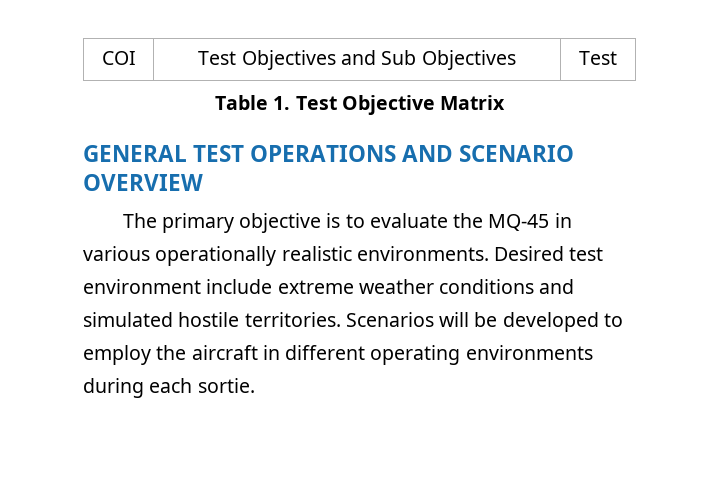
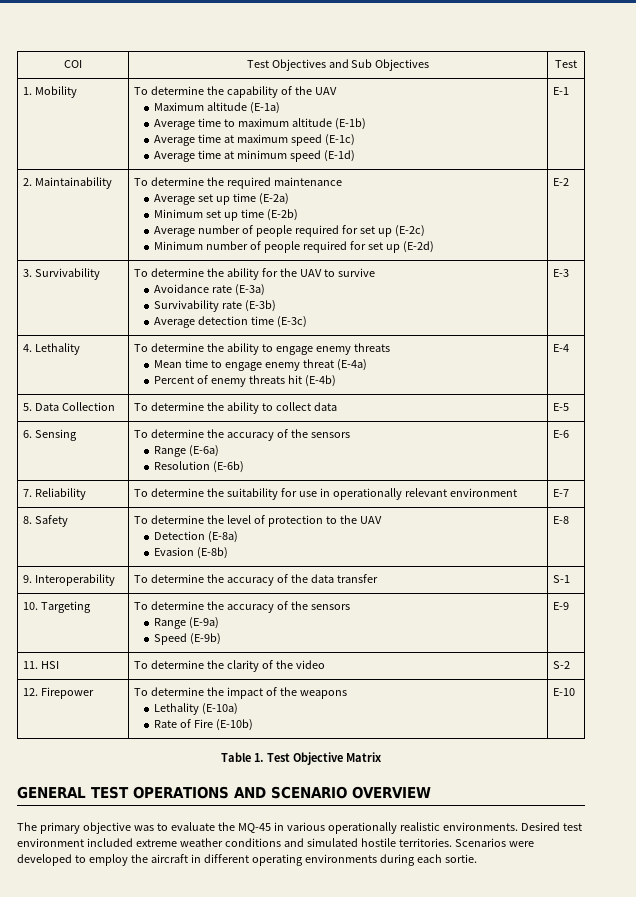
+ 1. Mobility | To determine the capability of the UAV
+ Maximum altitude (E-1a)
+ Average time to maximum altitude (E-1b)
+ Average time at maximum speed (E-1c)
+ Average time at minimum speed (E-1d) | E-1
+ 2. Maintainability | To determine the required maintenance
+ Average set up time (E-2a)
+ Minimum set up time (E-2b)
+ Average number of people required for set up (E-2c)
+ Minimum number of people required for set up (E-2d) | E-2
+ 3. Survivability | To determine the ability for the UAV to survive
+ Avoidance rate (E-3a)
+ Survivability rate (E-3b)
+ Average detection time (E-3c) | E-3
+ 4. Lethality | To determine the ability to engage enemy threats
+ Mean time to engage enemy threat (E-4a)
+ Percent of enemy threats hit (E-4b) | E-4
+ 5. Data Collection | To determine the ability to collect data | E-5
+ 6. Sensing | To determine the accuracy of the sensors
+ Range (E-6a)
+ Resolution (E-6b) | E-6
+ 7. Reliability | To determine the suitability for use in operationally relevant environment | E-7
+ 8. Safety | To determine the level of protection to the UAV
+ Detection (E-8a)
+ Evasion (E-8b) | E-8
+ 9. Interoperability | To determine the accuracy of the data transfer | S-1
+ 10. Targeting | To determine the accuracy of the sensors
+ Range (E-9a)
+ Speed (E-9b) | E-9
+ 11. HSI | To determine the clarity of the video | S-2
+ 12. Firepower | To determine the impact of the weapons
+ Lethality (E-10a)
+ Rate of Fire (E-10b) | E-10
- The primary objective is to evaluate the MQ-45 in various operationally realistic environments.
+ The primary objective was to evaluate the MQ-45 in various operationally realistic environments.
- Desired test environment include extreme weather conditions and simulated hostile territories.
+ Desired test environment included extreme weather conditions and simulated hostile territories.
- Scenarios will be developed to employ the aircraft in different operating environments during each sortie.
+ Scenarios were developed to employ the aircraft in different operating environments during each sortie.

